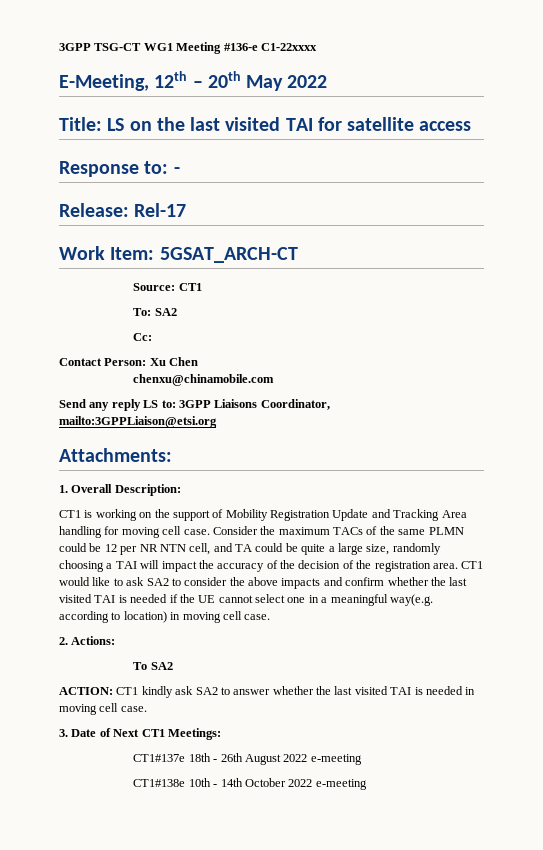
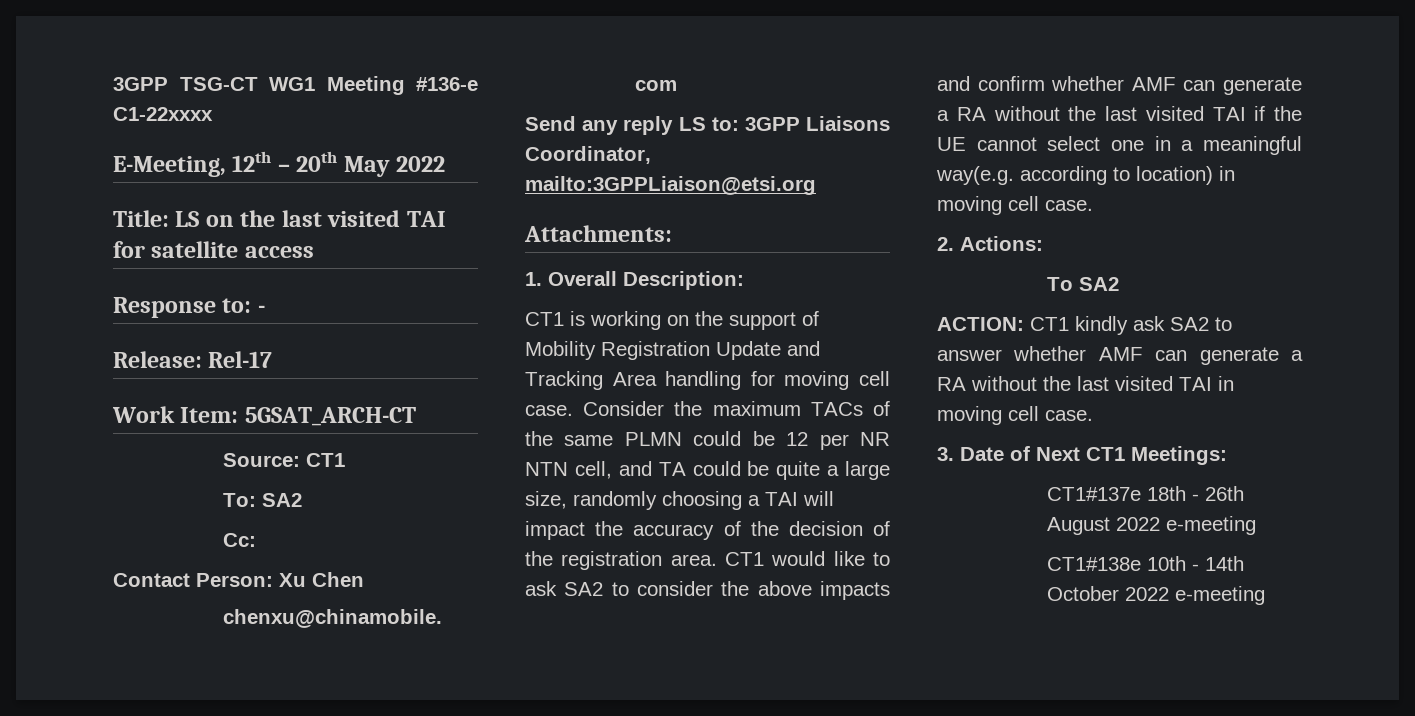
- CT1 would like to ask SA2 to consider the above impacts and confirm whether the last visited TAI is needed if the UE cannot select one in a meaningful way(e.g. according to location) in moving cell case.
+ CT1 would like to ask SA2 to consider the above impacts and confirm whether AMF can generate a RA without the last visited TAI if the UE cannot select one in a meaningful way(e.g. according to location) in moving cell case.
- ACTION: CT1 kindly ask SA2 to answer whether the last visited TAI is needed in moving cell case.
+ ACTION: CT1 kindly ask SA2 to answer whether AMF can generate a RA without the last visited TAI in moving cell case.

